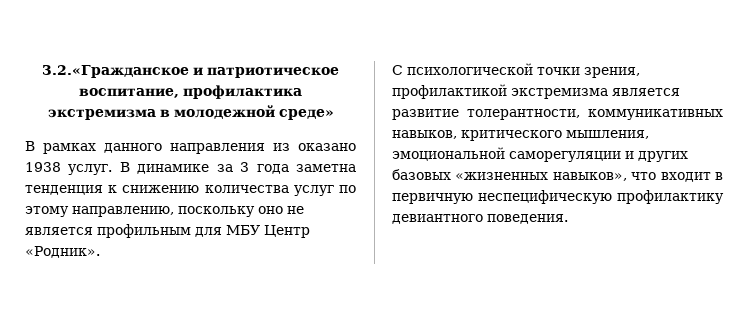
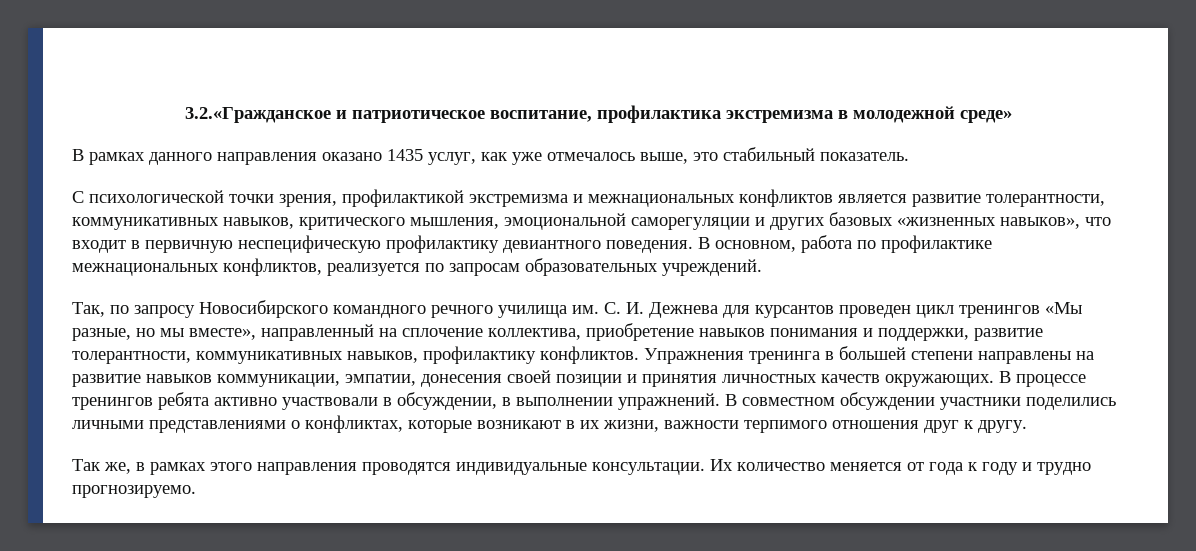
- В рамках данного направления из оказано 1938 услуг. В динамике за 3 года заметна тенденция к снижению количества услуг по этому направлению, поскольку оно не является профильным для МБУ Центр «Родник».
+ В рамках данного направления оказано 1435 услуг, как уже отмечалось выше, это стабильный показатель.
- С психологической точки зрения, профилактикой экстремизма является развитие толерантности, коммуникативных навыков, критического мышления, эмоциональной саморегуляции и других базовых «жизненных навыков», что входит в первичную неспецифическую профилактику девиантного поведения.
+ С психологической точки зрения, профилактикой экстремизма и межнациональных конфликтов является развитие толерантности, коммуникативных навыков, критического мышления, эмоциональной саморегуляции и других базовых «жизненных навыков», что входит в первичную неспецифическую профилактику девиантного поведения.
+ В основном, работа по профилактике межнациональных конфликтов, реализуется по запросам образовательных учреждений.
+ Так, по запросу Новосибирского командного речного училища им. С. И. Дежнева для курсантов проведен цикл тренингов «Мы разные, но мы вместе», направленный на сплочение коллектива, приобретение навыков понимания и поддержки, развитие толерантности, коммуникативных навыков, профилактику конфликтов. Упражнения тренинга в большей степени направлены на развитие навыков коммуникации, эмпатии, донесения своей позиции и принятия личностных качеств окружающих. В процессе тренингов ребята активно участвовали в обсуждении, в выполнении упражнений. В совместном обсуждении участники поделились личными представлениями о конфликтах, которые возникают в их жизни, важности терпимого отношения друг к другу.
+ Так же, в рамках этого направления проводятся индивидуальные консультации. Их количество меняется от года к году и трудно прогнозируемо.

